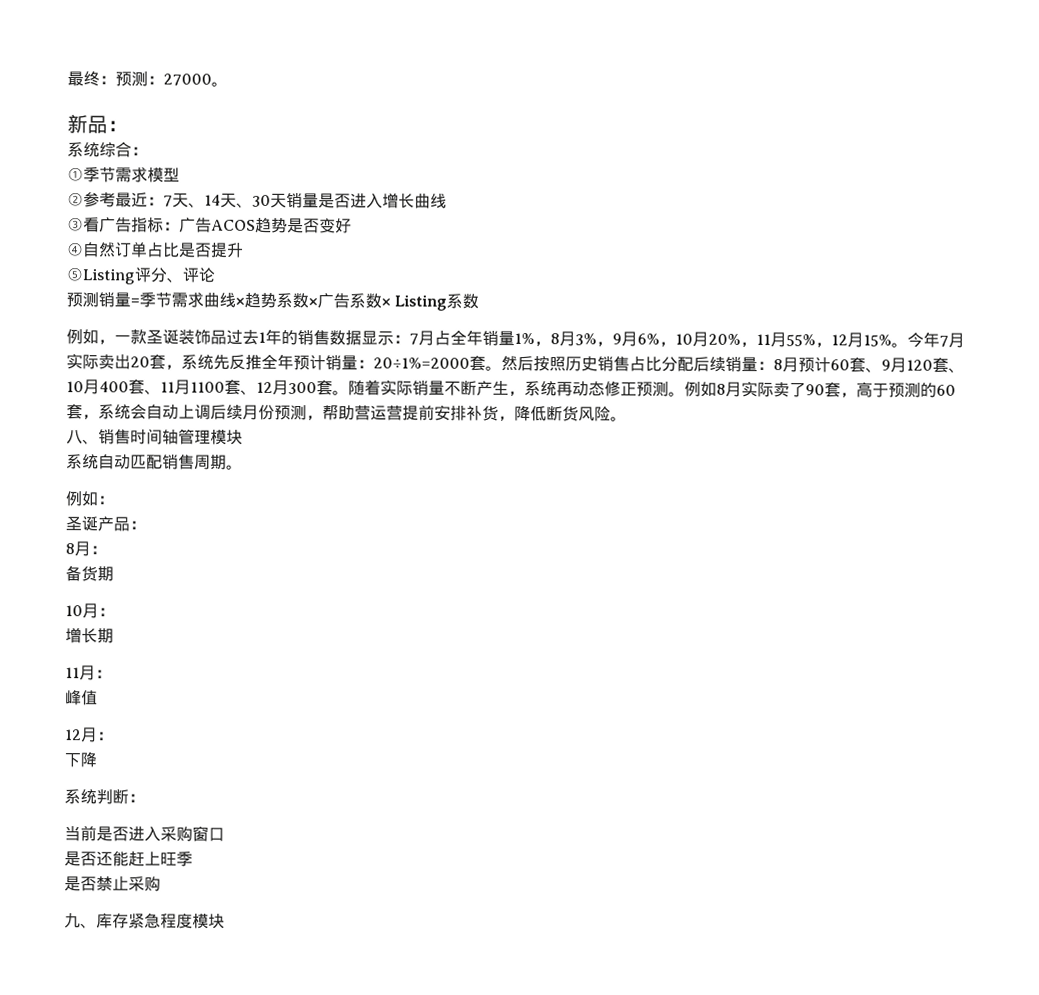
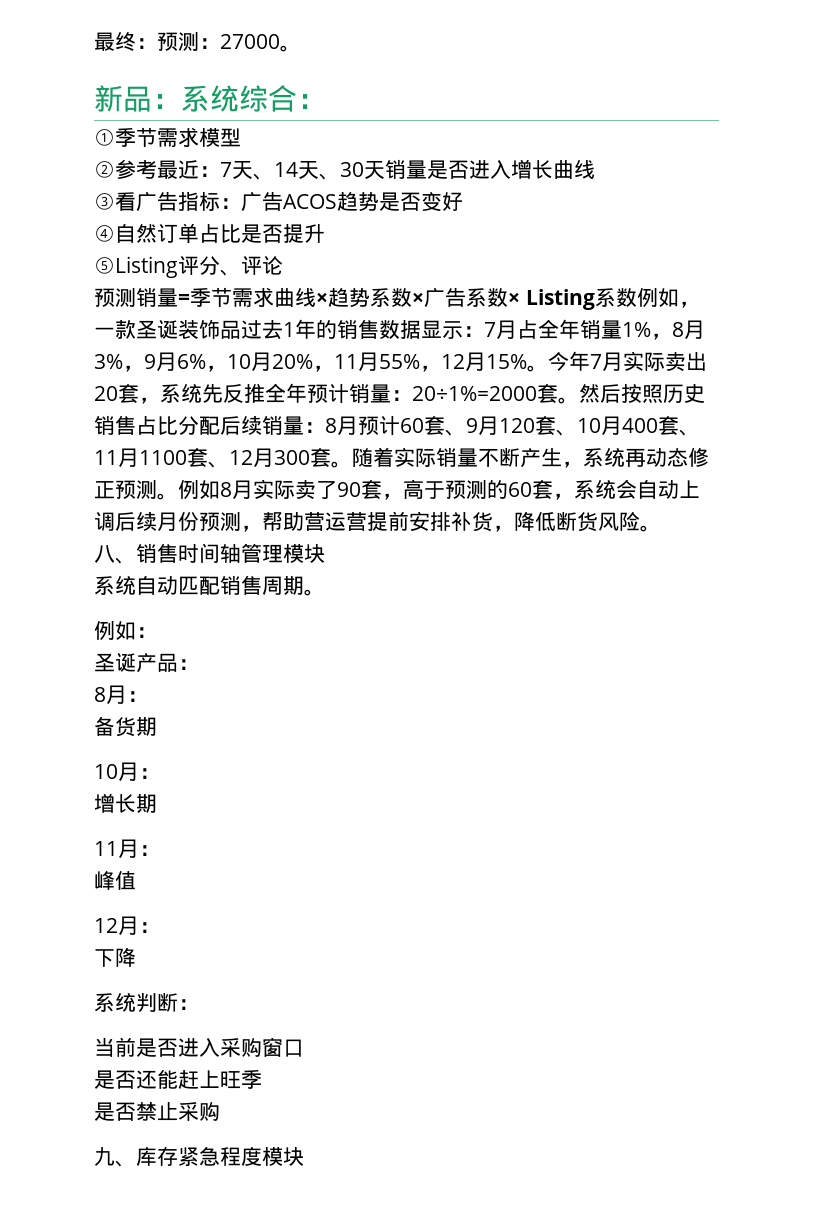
- 新品：
- 系统综合：
+ 新品：系统综合：
- 预测销量=季节需求曲线×趋势系数×广告系数× Listing系数
- 例如，一款圣诞装饰品过去1年的销售数据显示：7月占全年销量1%，8月3%，9月6%，10月20%，11月55%，12月15%。
+ 预测销量=季节需求曲线×趋势系数×广告系数× Listing系数例如，一款圣诞装饰品过去1年的销售数据显示：7月占全年销量1%，8月3%，9月6%，10月20%，11月55%，12月15%。

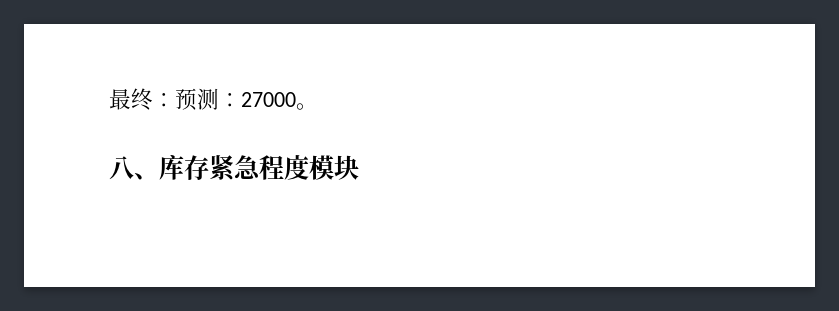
- 新品：系统综合：
- ①季节需求模型
- ②参考最近：7天、14天、30天销量是否进入增长曲线
- ③看广告指标：广告ACOS趋势是否变好
- ④自然订单占比是否提升
- ⑤Listing评分、评论
- 预测销量=季节需求曲线×趋势系数×广告系数× Listing系数例如，一款圣诞装饰品过去1年的销售数据显示：7月占全年销量1%，8月3%，9月6%，10月20%，11月55%，12月15%。今年7月实际卖出20套，系统先反推全年预计销量：20÷1%=2000套。然后按照历史销售占比分配后续销量：8月预计60套、9月120套、10月400套、11月1100套、12月300套。随着实际销量不断产生，系统再动态修正预测。例如8月实际卖了90套，高于预测的60套，系统会自动上调后续月份预测，帮助营运营提前安排补货，降低断货风险。
- 八、销售时间轴管理模块
- 系统自动匹配销售周期。
- 例如：
- 圣诞产品：
- 8月：
- 备货期
- 10月：
- 增长期
- 11月：
- 峰值
- 12月：
- 下降
- 系统判断：
- 当前是否进入采购窗口
- 是否还能赶上旺季
- 是否禁止采购
- 九、库存紧急程度模块
+ 八、库存紧急程度模块

